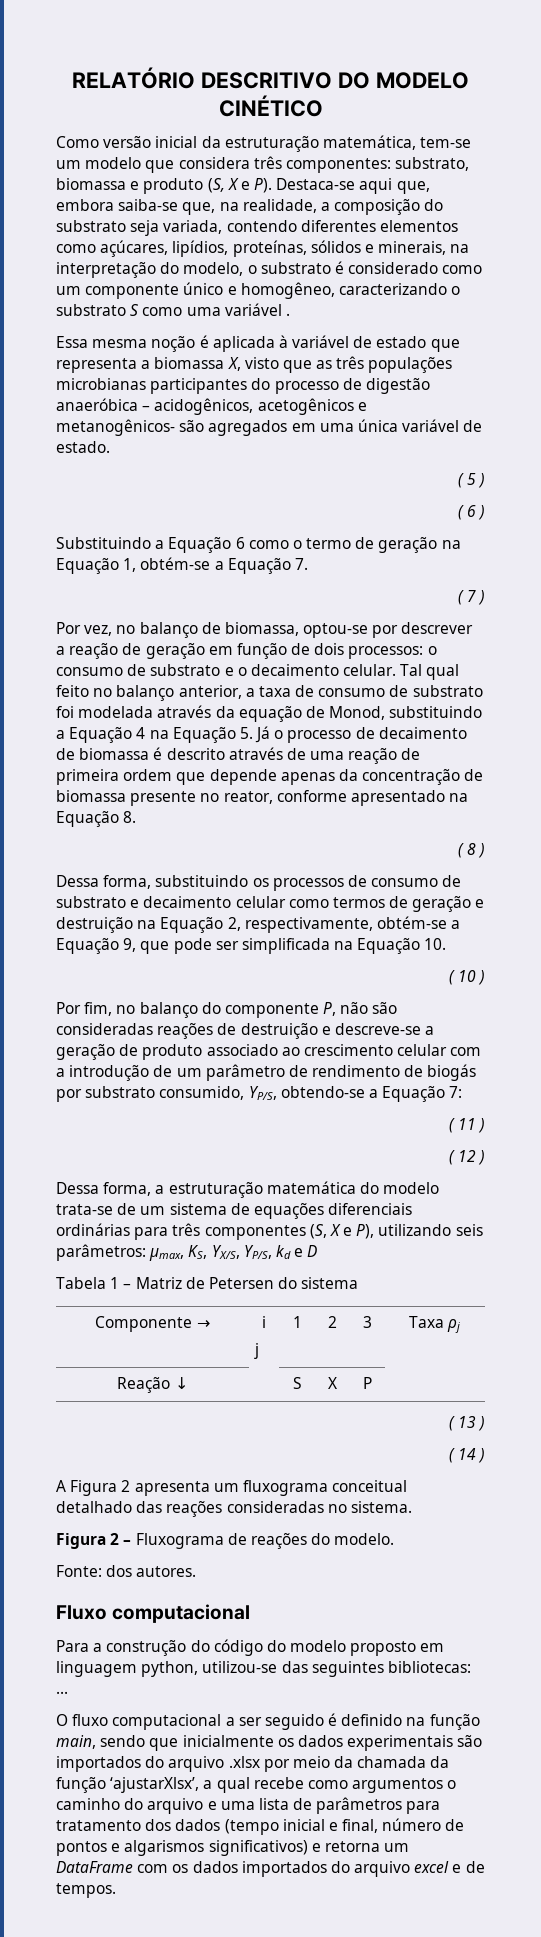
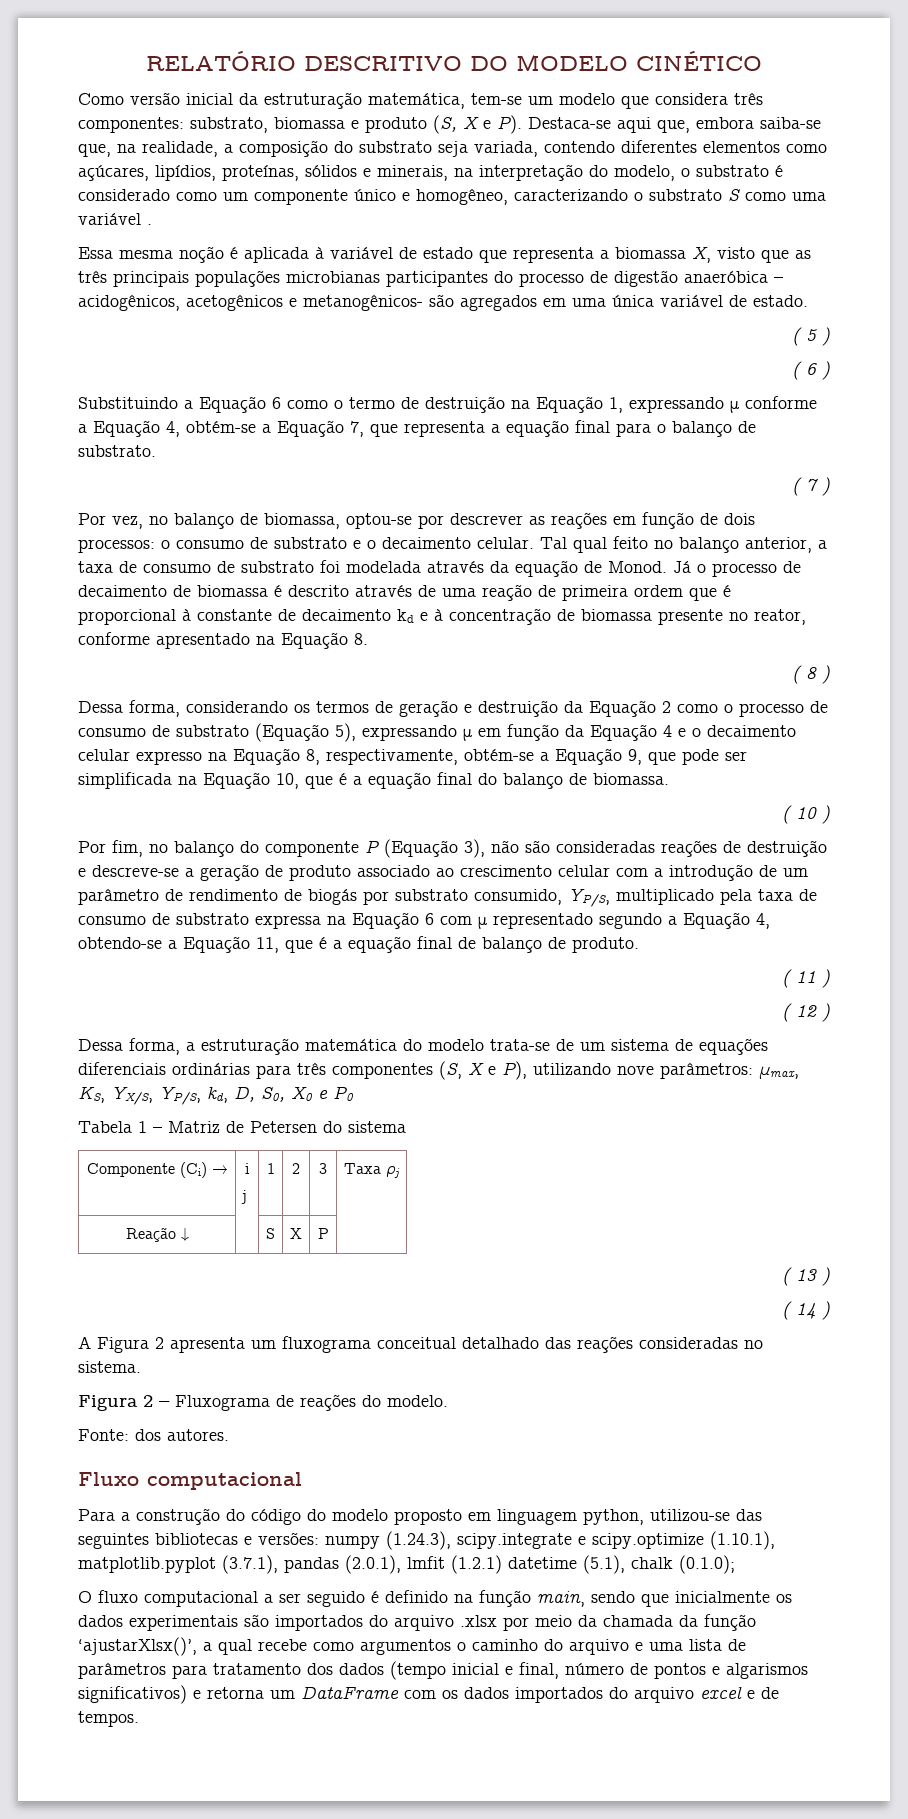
- Essa mesma noção é aplicada à variável de estado que representa a biomassa X, visto que as três populações microbianas participantes do processo de digestão anaeróbica – acidogênicos, acetogênicos e metanogênicos- são agregados em uma única variável de estado.
+ Essa mesma noção é aplicada à variável de estado que representa a biomassa X, visto que as três principais populações microbianas participantes do processo de digestão anaeróbica – acidogênicos, acetogênicos e metanogênicos- são agregados em uma única variável de estado.
- Substituindo a Equação 6 como o termo de geração na Equação 1, obtém-se a Equação 7.
+ Substituindo a Equação 6 como o termo de destruição na Equação 1, expressando μ conforme a Equação 4, obtém-se a Equação 7, que representa a equação final para o balanço de substrato.
- Por vez, no balanço de biomassa, optou-se por descrever a reação de geração em função de dois processos: o consumo de substrato e o decaimento celular.
+ Por vez, no balanço de biomassa, optou-se por descrever as reações em função de dois processos: o consumo de substrato e o decaimento celular.
- Tal qual feito no balanço anterior, a taxa de consumo de substrato foi modelada através da equação de Monod, substituindo a Equação 4 na Equação 5. Já o processo de decaimento de biomassa é descrito através de uma reação de primeira ordem que depende apenas da concentração de biomassa presente no reator, conforme apresentado na Equação 8.
+ Tal qual feito no balanço anterior, a taxa de consumo de substrato foi modelada através da equação de Monod. Já o processo de decaimento de biomassa é descrito através de uma reação de primeira ordem que é proporcional à constante de decaimento kd e à concentração de biomassa presente no reator, conforme apresentado na Equação 8.
- Dessa forma, substituindo os processos de consumo de substrato e decaimento celular como termos de geração e destruição na Equação 2, respectivamente, obtém-se a Equação 9, que pode ser simplificada na Equação 10.
+ Dessa forma, considerando os termos de geração e destruição da Equação 2 como o processo de consumo de substrato (Equação 5), expressando μ em função da Equação 4 e o decaimento celular expresso na Equação 8, respectivamente, obtém-se a Equação 9, que pode ser simplificada na Equação 10, que é a equação final do balanço de biomassa.
- Por fim, no balanço do componente P, não são consideradas reações de destruição e descreve-se a geração de produto associado ao crescimento celular com a introdução de um parâmetro de rendimento de biogás por substrato consumido, YP/S, obtendo-se a Equação 7:
+ Por fim, no balanço do componente P (Equação 3), não são consideradas reações de destruição e descreve-se a geração de produto associado ao crescimento celular com a introdução de um parâmetro de rendimento de biogás por substrato consumido, YP/S, multiplicado pela taxa de consumo de substrato expressa na Equação 6 com μ representado segundo a Equação 4, obtendo-se a Equação 11, que é a equação final de balanço de produto.
- Dessa forma, a estruturação matemática do modelo trata-se de um sistema de equações diferenciais ordinárias para três componentes (S, X e P), utilizando seis parâmetros: μmax, KS, YX/S, YP/S, kd e D
+ Dessa forma, a estruturação matemática do modelo trata-se de um sistema de equações diferenciais ordinárias para três componentes (S, X e P), utilizando nove parâmetros: μmax, KS, YX/S, YP/S, kd, D, S0, X0 e P0
- Componente → | i
+ Componente (Ci) → | i
- Para a construção do código do modelo proposto em linguagem python, utilizou-se das seguintes bibliotecas: ...
+ Para a construção do código do modelo proposto em linguagem python, utilizou-se das seguintes bibliotecas e versões: numpy (1.24.3), scipy.integrate e scipy.optimize (1.10.1), matplotlib.pyplot (3.7.1), pandas (2.0.1), lmfit (1.2.1) datetime (5.1), chalk (0.1.0);
- O fluxo computacional a ser seguido é definido na função main, sendo que inicialmente os dados experimentais são importados do arquivo .xlsx por meio da chamada da função ‘ajustarXlsx’, a qual recebe como argumentos o caminho do arquivo e uma lista de parâmetros para tratamento dos dados (tempo inicial e final, número de pontos e algarismos significativos) e retorna um DataFrame com os dados importados do arquivo excel e de tempos.
+ O fluxo computacional a ser seguido é definido na função main, sendo que inicialmente os dados experimentais são importados do arquivo .xlsx por meio da chamada da função ‘ajustarXlsx()’, a qual recebe como argumentos o caminho do arquivo e uma lista de parâmetros para tratamento dos dados (tempo inicial e final, número de pontos e algarismos significativos) e retorna um DataFrame com os dados importados do arquivo excel e de tempos.

